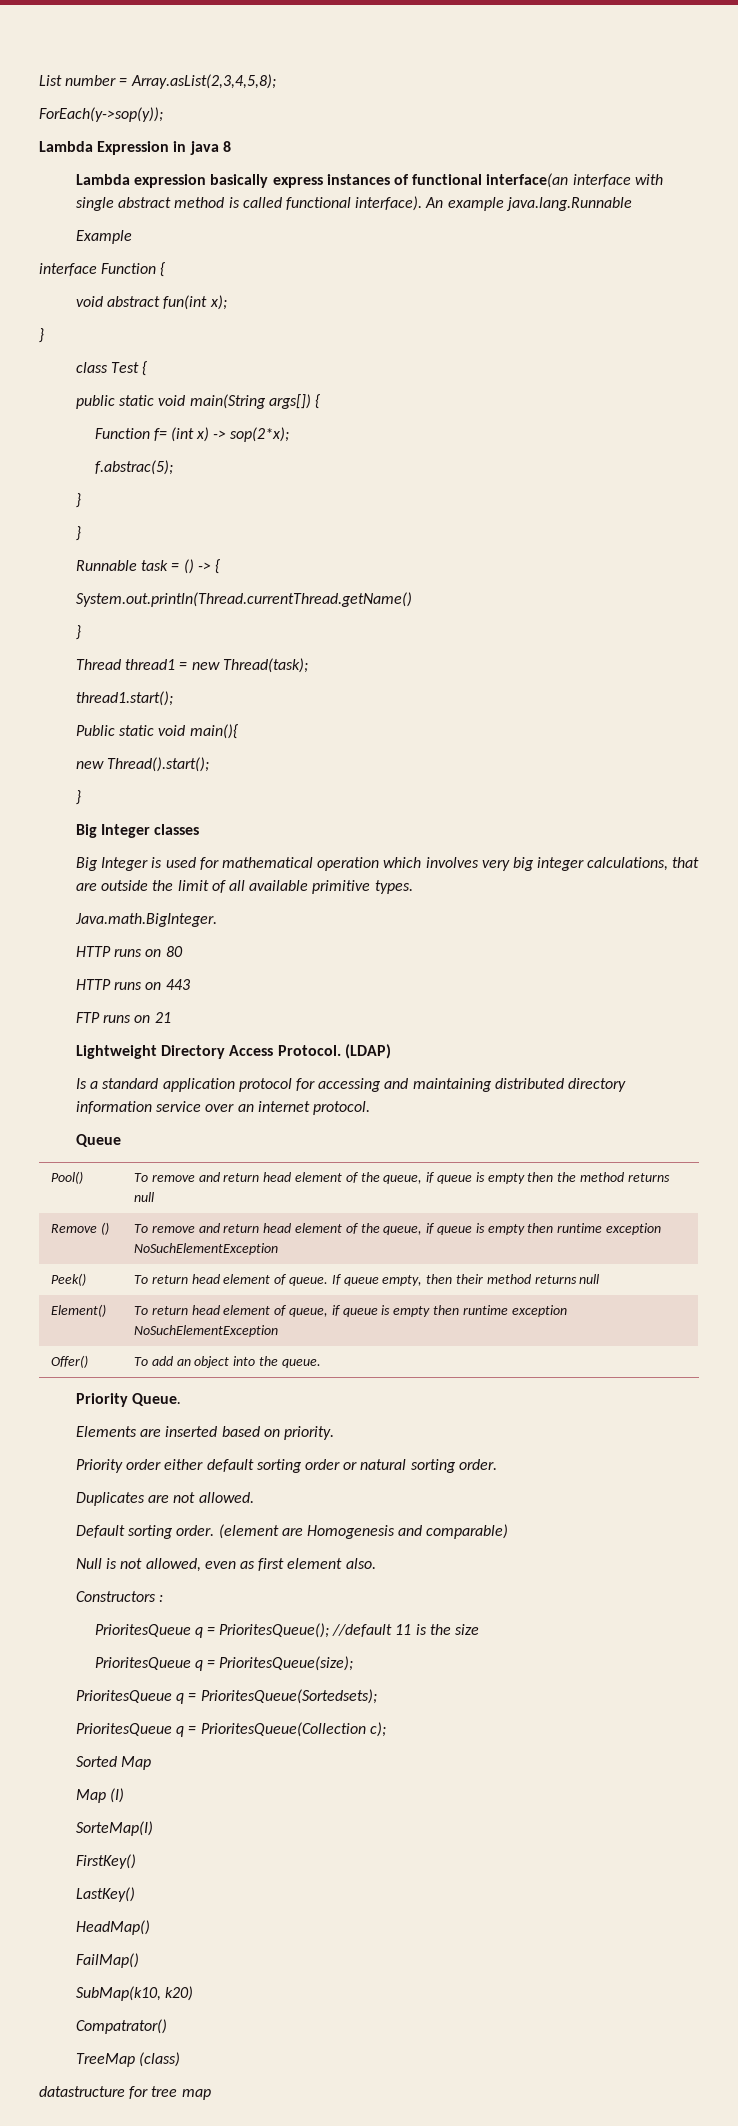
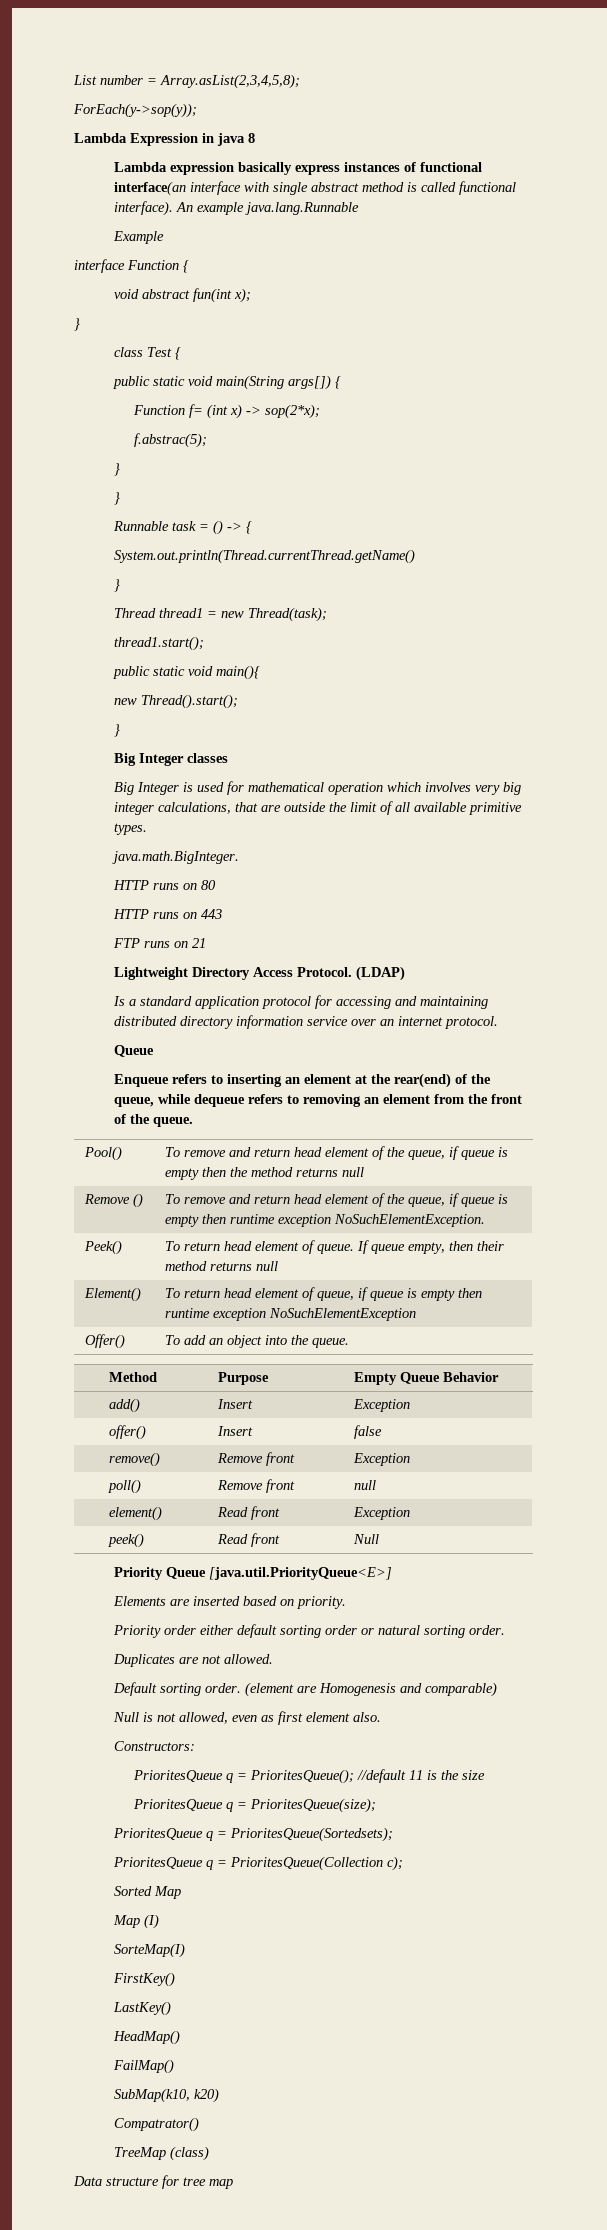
- Public static void main(){
+ public static void main(){
- Java.math.BigInteger.
+ java.math.BigInteger.
+ Enqueue refers to inserting an element at the rear(end) of the queue, while dequeue refers to removing an element from the front of the queue.
- Remove () | To remove and return head element of the queue, if queue is empty then runtime exception NoSuchElementException
+ Remove () | To remove and return head element of the queue, if queue is empty then runtime exception NoSuchElementException.
- Priority Queue.
+ Method | Purpose | Empty Queue Behavior
+ add() | Insert | Exception
+ offer() | Insert | false
+ remove() | Remove front | Exception
+ poll() | Remove front | null
+ element() | Read front | Exception
+ peek() | Read front | Null
+ Priority Queue [java.util.PriorityQueue<E>]
- Constructors :
+ Constructors:
- datastructure for tree map
+ Data structure for tree map

